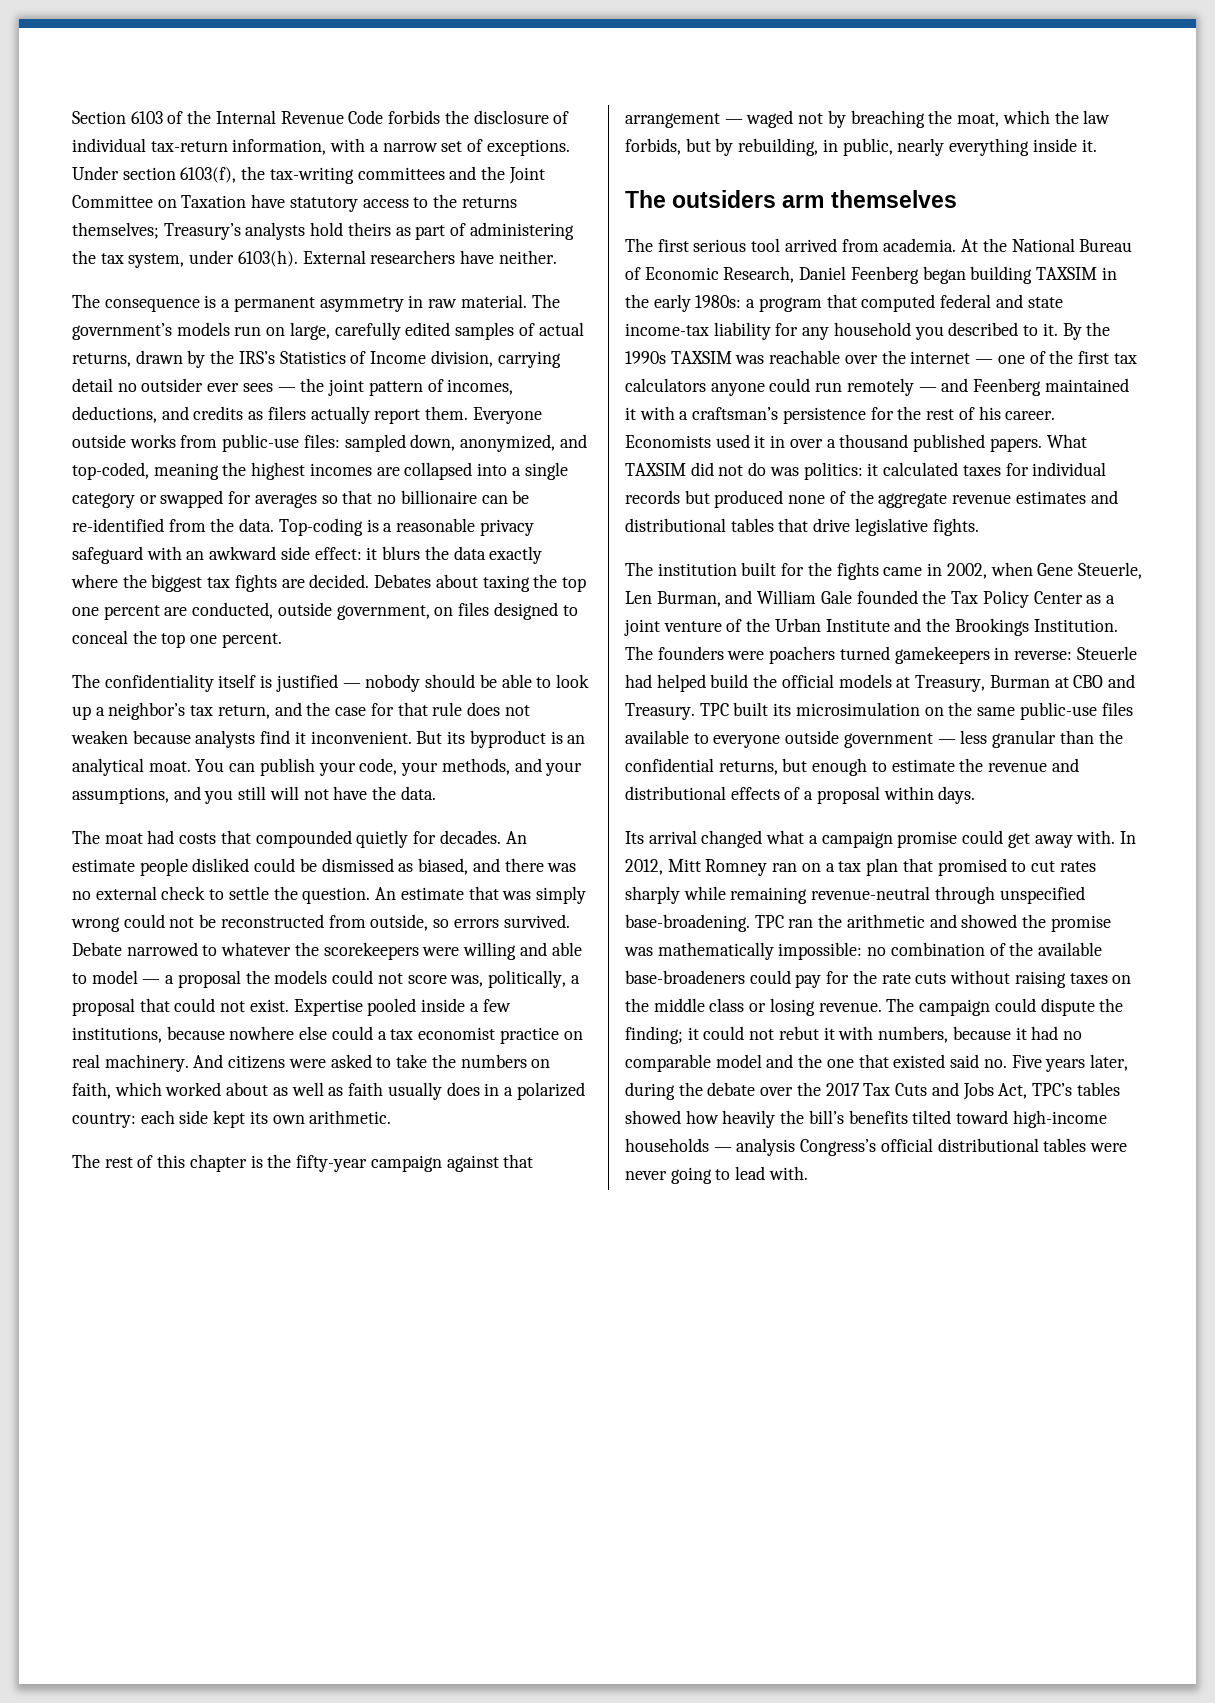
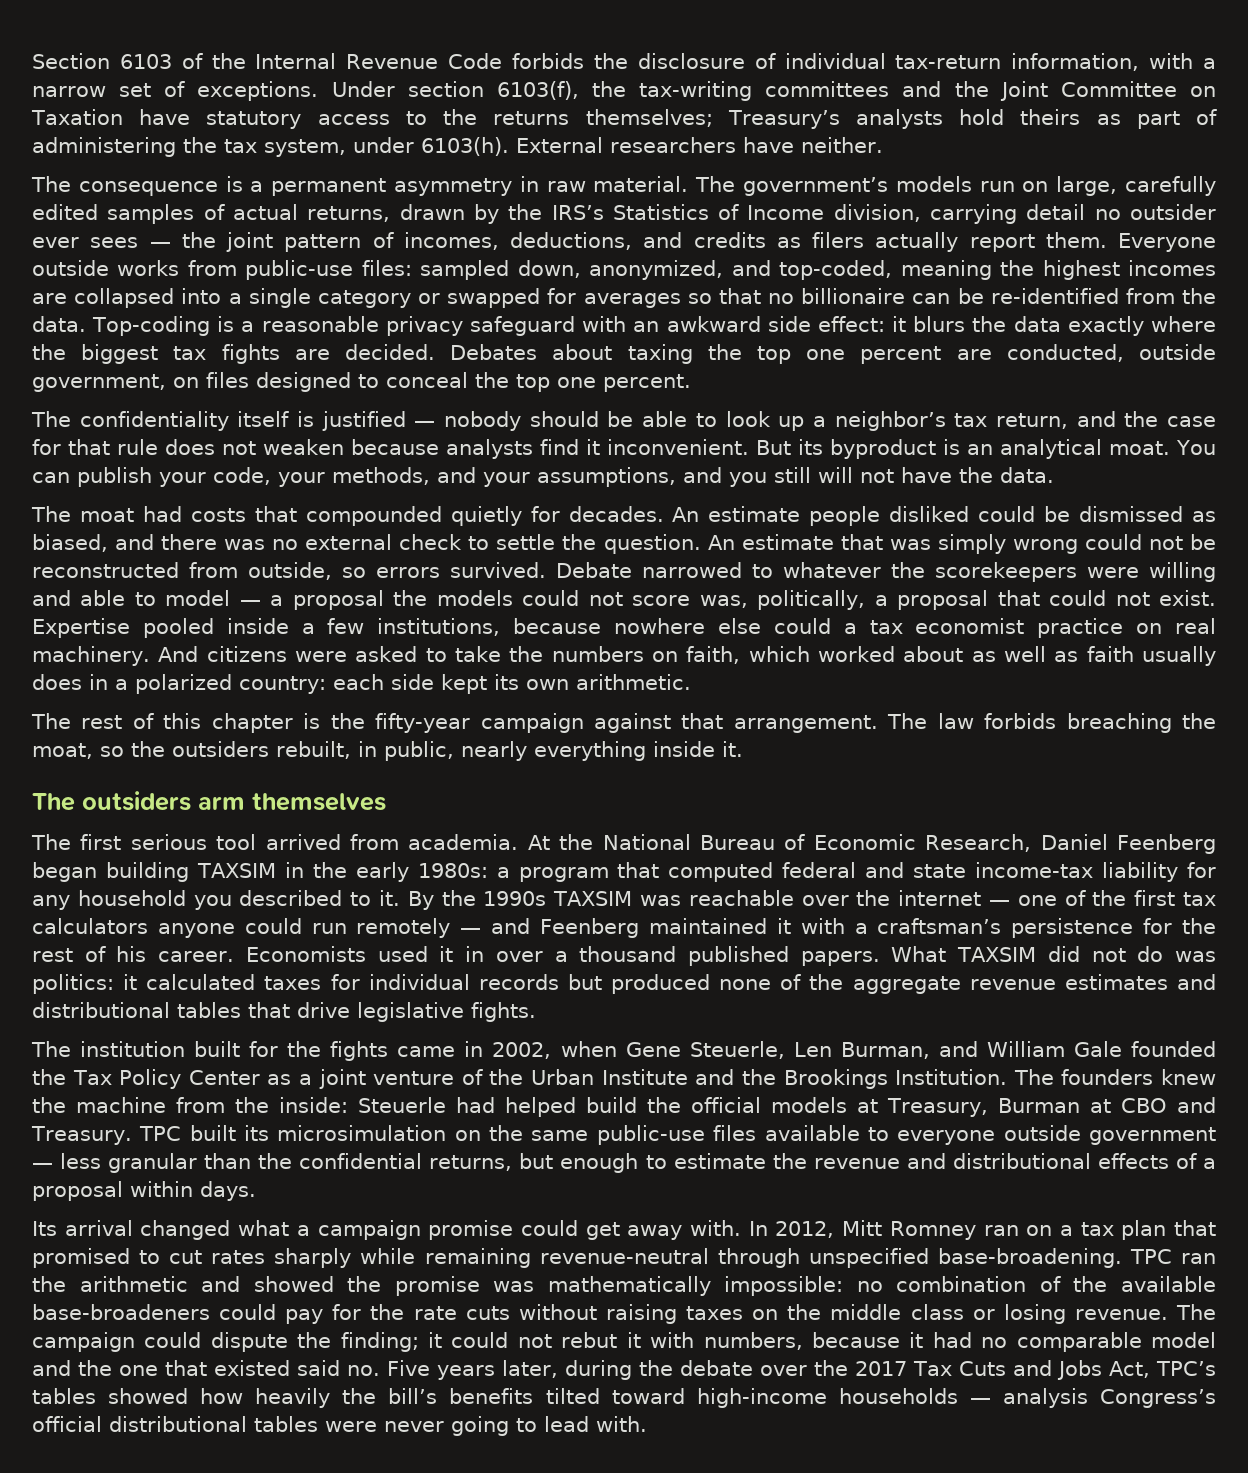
- The rest of this chapter is the fifty-year campaign against that arrangement — waged not by breaching the moat, which the law forbids, but by rebuilding, in public, nearly everything inside it.
+ The rest of this chapter is the fifty-year campaign against that arrangement. The law forbids breaching the moat, so the outsiders rebuilt, in public, nearly everything inside it.
- The founders were poachers turned gamekeepers in reverse: Steuerle had helped build the official models at Treasury, Burman at CBO and Treasury.
+ The founders knew the machine from the inside: Steuerle had helped build the official models at Treasury, Burman at CBO and Treasury.

